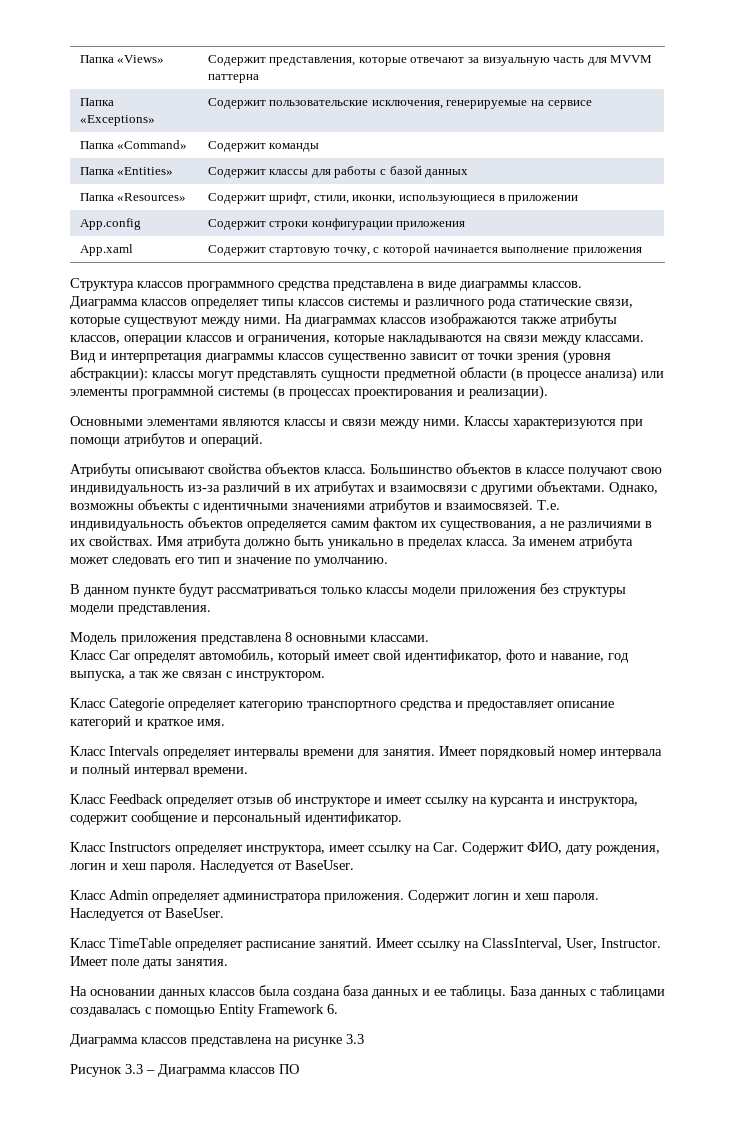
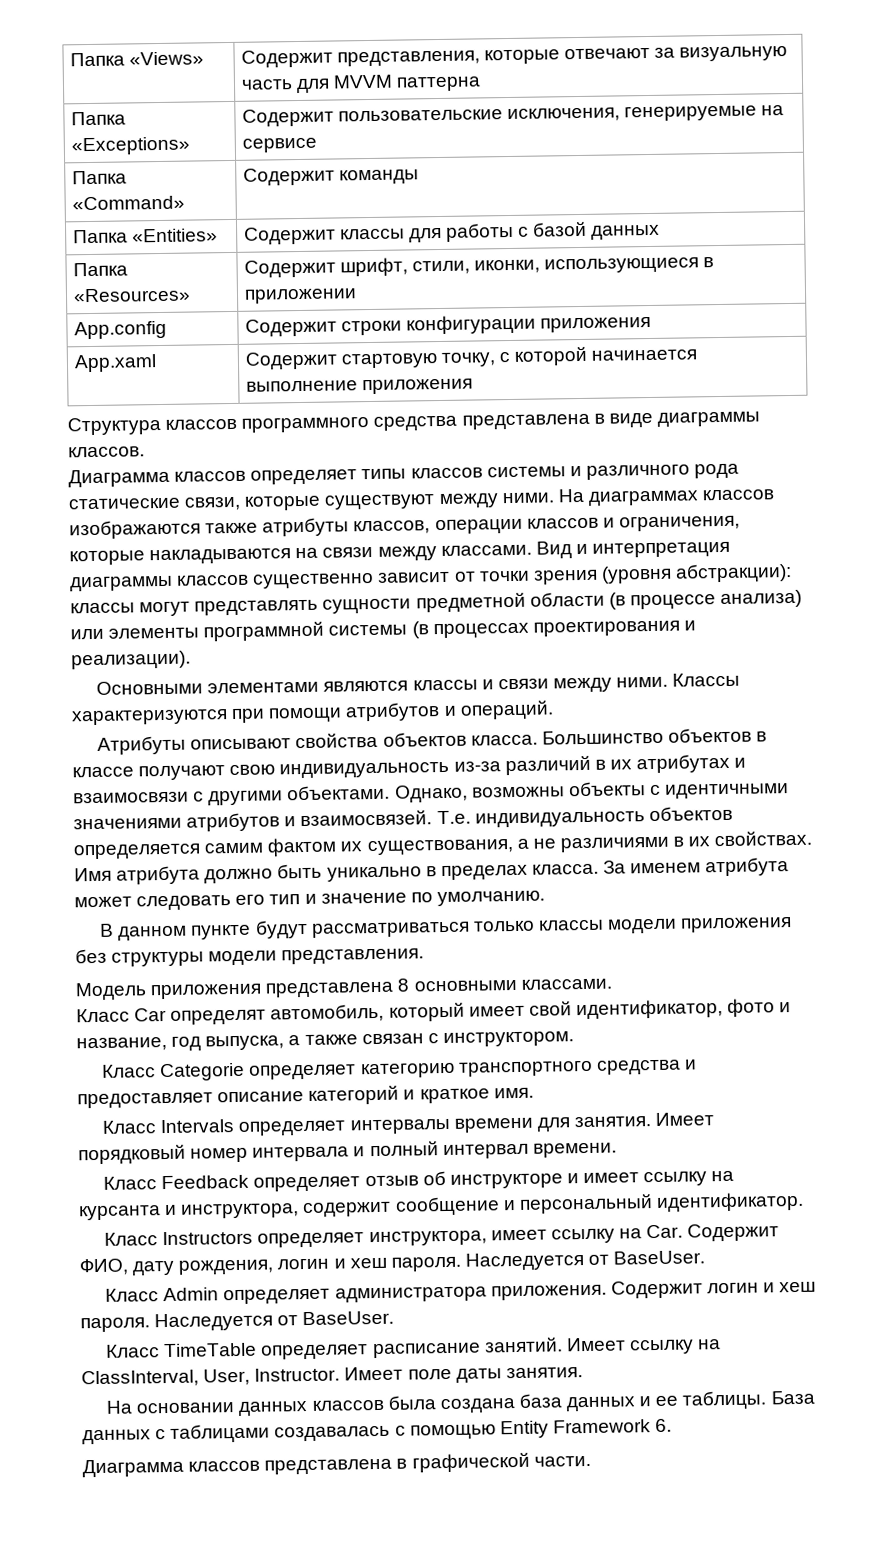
- Класс Car определят автомобиль, который имеет свой идентификатор, фото и навание, год выпуска, а так же связан с инструктором.
+ Класс Car определят автомобиль, который имеет свой идентификатор, фото и название, год выпуска, а также связан с инструктором.
- Диаграмма классов представлена на рисунке 3.3
- Рисунок 3.3 – Диаграмма классов ПО
+ Диаграмма классов представлена в графической части.

